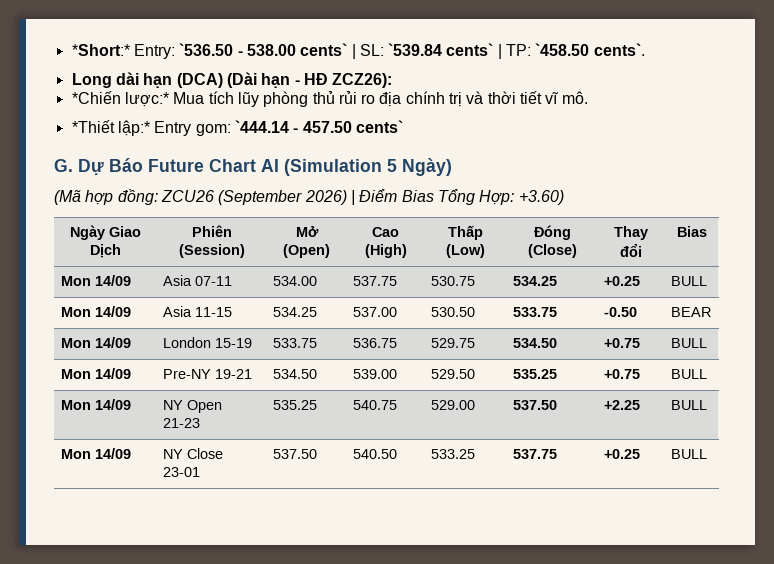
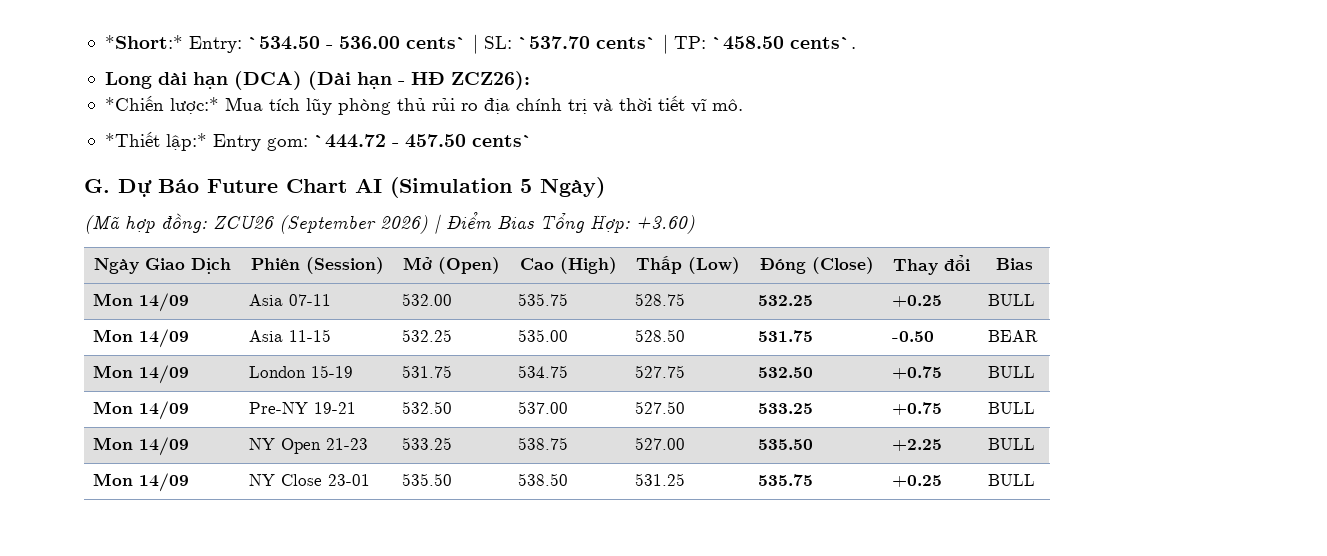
- *Short:* Entry: `536.50 - 538.00 cents` | SL: `539.84 cents` | TP: `458.50 cents`.
+ *Short:* Entry: `534.50 - 536.00 cents` | SL: `537.70 cents` | TP: `458.50 cents`.
- *Thiết lập:* Entry gom: `444.14 - 457.50 cents`
+ *Thiết lập:* Entry gom: `444.72 - 457.50 cents`
- Mon 14/09 | Asia 07-11 | 534.00 | 537.75 | 530.75 | 534.25 | +0.25 | BULL
+ Mon 14/09 | Asia 07-11 | 532.00 | 535.75 | 528.75 | 532.25 | +0.25 | BULL
- Mon 14/09 | Asia 11-15 | 534.25 | 537.00 | 530.50 | 533.75 | -0.50 | BEAR
+ Mon 14/09 | Asia 11-15 | 532.25 | 535.00 | 528.50 | 531.75 | -0.50 | BEAR
- Mon 14/09 | London 15-19 | 533.75 | 536.75 | 529.75 | 534.50 | +0.75 | BULL
+ Mon 14/09 | London 15-19 | 531.75 | 534.75 | 527.75 | 532.50 | +0.75 | BULL
- Mon 14/09 | Pre-NY 19-21 | 534.50 | 539.00 | 529.50 | 535.25 | +0.75 | BULL
+ Mon 14/09 | Pre-NY 19-21 | 532.50 | 537.00 | 527.50 | 533.25 | +0.75 | BULL
- Mon 14/09 | NY Open 21-23 | 535.25 | 540.75 | 529.00 | 537.50 | +2.25 | BULL
+ Mon 14/09 | NY Open 21-23 | 533.25 | 538.75 | 527.00 | 535.50 | +2.25 | BULL
- Mon 14/09 | NY Close 23-01 | 537.50 | 540.50 | 533.25 | 537.75 | +0.25 | BULL
+ Mon 14/09 | NY Close 23-01 | 535.50 | 538.50 | 531.25 | 535.75 | +0.25 | BULL

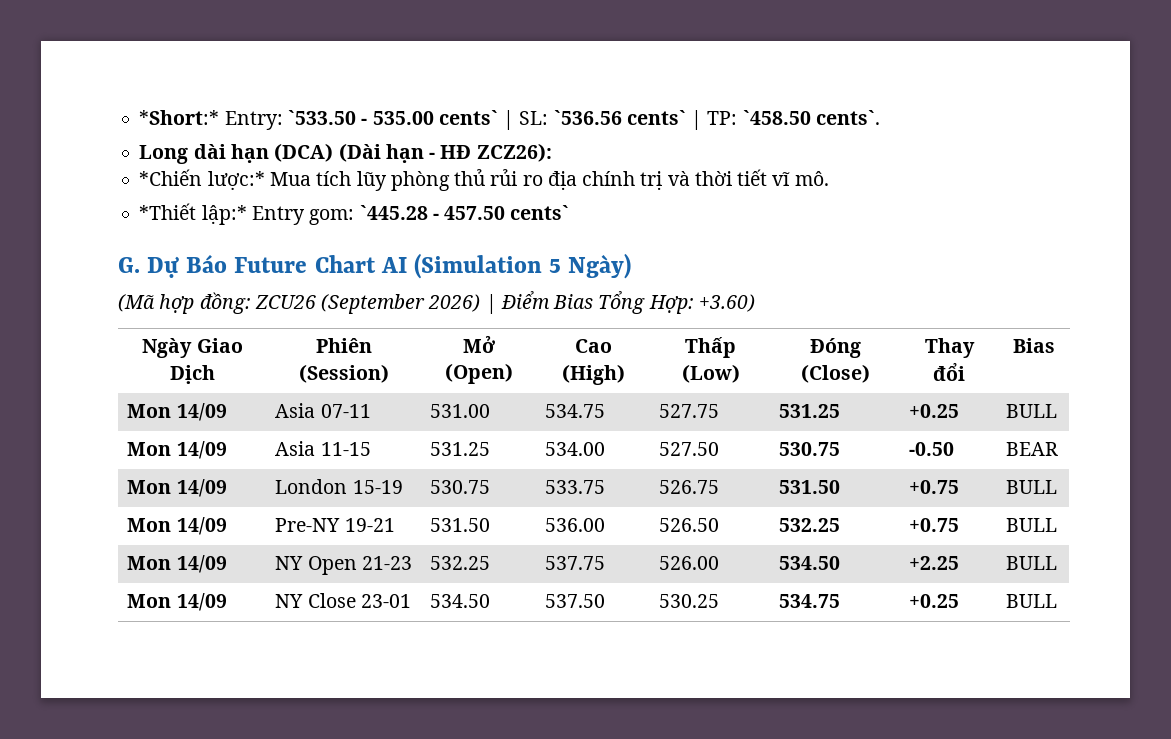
- *Short:* Entry: `534.50 - 536.00 cents` | SL: `537.70 cents` | TP: `458.50 cents`.
+ *Short:* Entry: `533.50 - 535.00 cents` | SL: `536.56 cents` | TP: `458.50 cents`.
- *Thiết lập:* Entry gom: `444.72 - 457.50 cents`
+ *Thiết lập:* Entry gom: `445.28 - 457.50 cents`
- Mon 14/09 | Asia 07-11 | 532.00 | 535.75 | 528.75 | 532.25 | +0.25 | BULL
+ Mon 14/09 | Asia 07-11 | 531.00 | 534.75 | 527.75 | 531.25 | +0.25 | BULL
- Mon 14/09 | Asia 11-15 | 532.25 | 535.00 | 528.50 | 531.75 | -0.50 | BEAR
+ Mon 14/09 | Asia 11-15 | 531.25 | 534.00 | 527.50 | 530.75 | -0.50 | BEAR
- Mon 14/09 | London 15-19 | 531.75 | 534.75 | 527.75 | 532.50 | +0.75 | BULL
+ Mon 14/09 | London 15-19 | 530.75 | 533.75 | 526.75 | 531.50 | +0.75 | BULL
- Mon 14/09 | Pre-NY 19-21 | 532.50 | 537.00 | 527.50 | 533.25 | +0.75 | BULL
+ Mon 14/09 | Pre-NY 19-21 | 531.50 | 536.00 | 526.50 | 532.25 | +0.75 | BULL
- Mon 14/09 | NY Open 21-23 | 533.25 | 538.75 | 527.00 | 535.50 | +2.25 | BULL
+ Mon 14/09 | NY Open 21-23 | 532.25 | 537.75 | 526.00 | 534.50 | +2.25 | BULL
- Mon 14/09 | NY Close 23-01 | 535.50 | 538.50 | 531.25 | 535.75 | +0.25 | BULL
+ Mon 14/09 | NY Close 23-01 | 534.50 | 537.50 | 530.25 | 534.75 | +0.25 | BULL

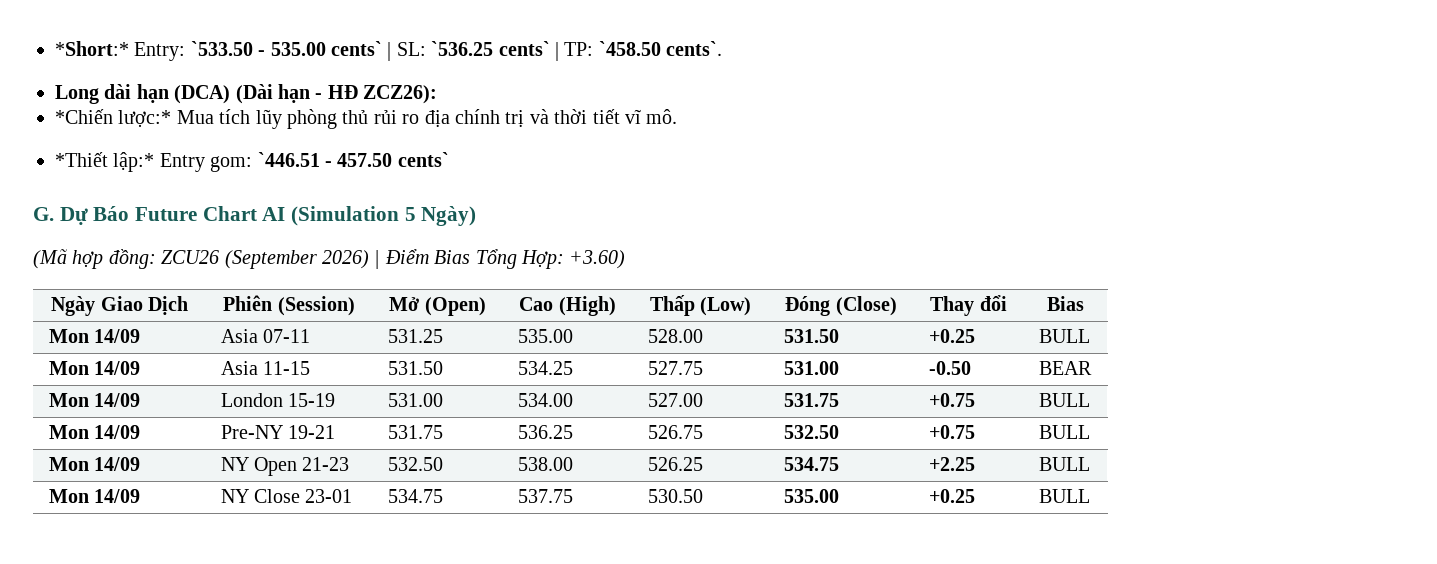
- *Short:* Entry: `533.50 - 535.00 cents` | SL: `536.56 cents` | TP: `458.50 cents`.
+ *Short:* Entry: `533.50 - 535.00 cents` | SL: `536.25 cents` | TP: `458.50 cents`.
- *Thiết lập:* Entry gom: `445.28 - 457.50 cents`
+ *Thiết lập:* Entry gom: `446.51 - 457.50 cents`
- Mon 14/09 | Asia 07-11 | 531.00 | 534.75 | 527.75 | 531.25 | +0.25 | BULL
+ Mon 14/09 | Asia 07-11 | 531.25 | 535.00 | 528.00 | 531.50 | +0.25 | BULL
- Mon 14/09 | Asia 11-15 | 531.25 | 534.00 | 527.50 | 530.75 | -0.50 | BEAR
+ Mon 14/09 | Asia 11-15 | 531.50 | 534.25 | 527.75 | 531.00 | -0.50 | BEAR
- Mon 14/09 | London 15-19 | 530.75 | 533.75 | 526.75 | 531.50 | +0.75 | BULL
+ Mon 14/09 | London 15-19 | 531.00 | 534.00 | 527.00 | 531.75 | +0.75 | BULL
- Mon 14/09 | Pre-NY 19-21 | 531.50 | 536.00 | 526.50 | 532.25 | +0.75 | BULL
+ Mon 14/09 | Pre-NY 19-21 | 531.75 | 536.25 | 526.75 | 532.50 | +0.75 | BULL
- Mon 14/09 | NY Open 21-23 | 532.25 | 537.75 | 526.00 | 534.50 | +2.25 | BULL
+ Mon 14/09 | NY Open 21-23 | 532.50 | 538.00 | 526.25 | 534.75 | +2.25 | BULL
- Mon 14/09 | NY Close 23-01 | 534.50 | 537.50 | 530.25 | 534.75 | +0.25 | BULL
+ Mon 14/09 | NY Close 23-01 | 534.75 | 537.75 | 530.50 | 535.00 | +0.25 | BULL

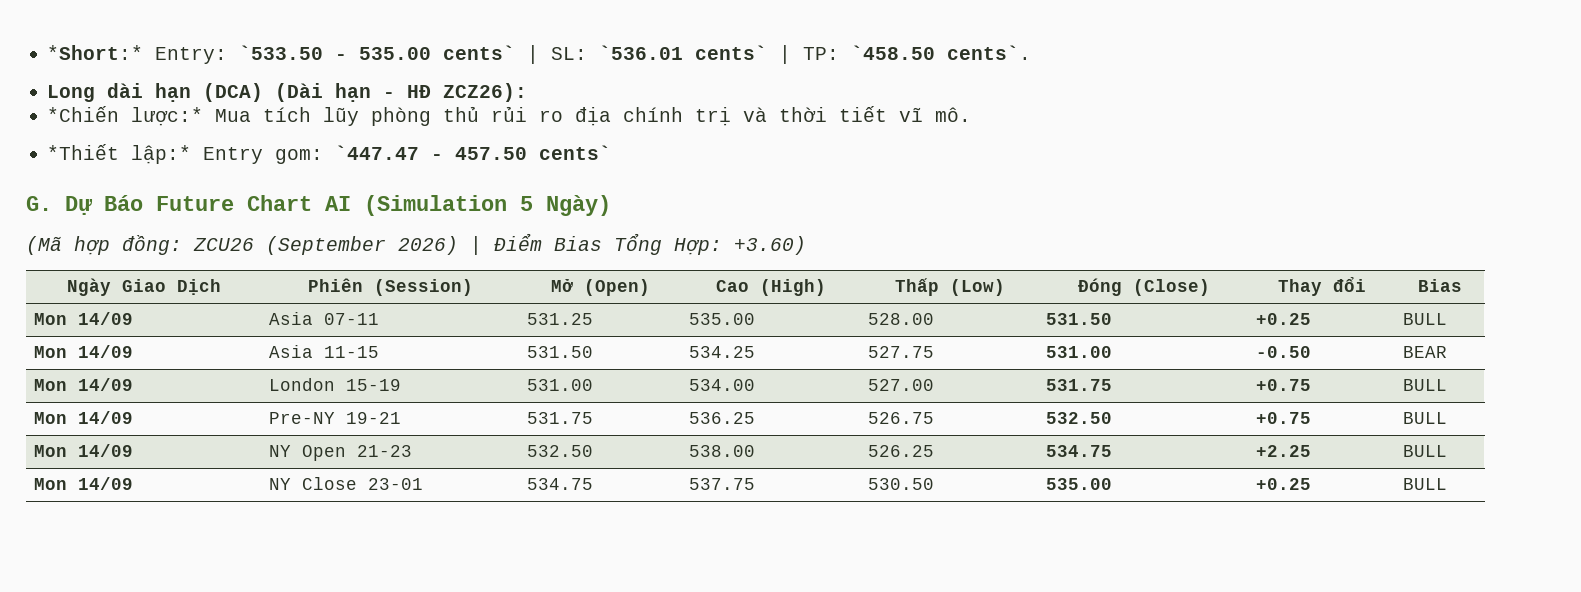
- *Short:* Entry: `533.50 - 535.00 cents` | SL: `536.25 cents` | TP: `458.50 cents`.
+ *Short:* Entry: `533.50 - 535.00 cents` | SL: `536.01 cents` | TP: `458.50 cents`.
- *Thiết lập:* Entry gom: `446.51 - 457.50 cents`
+ *Thiết lập:* Entry gom: `447.47 - 457.50 cents`

